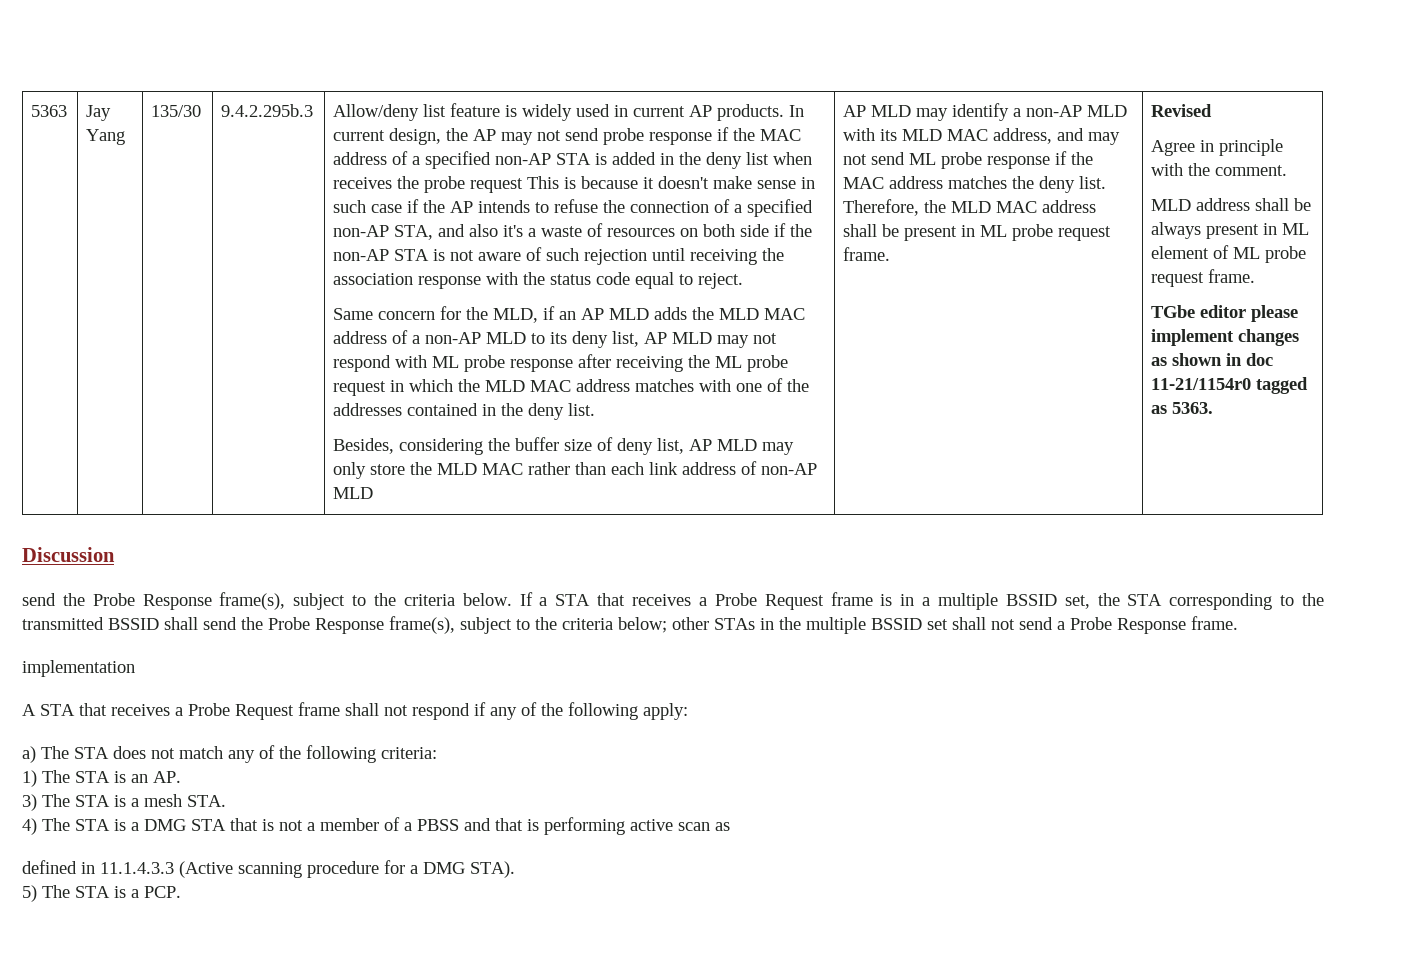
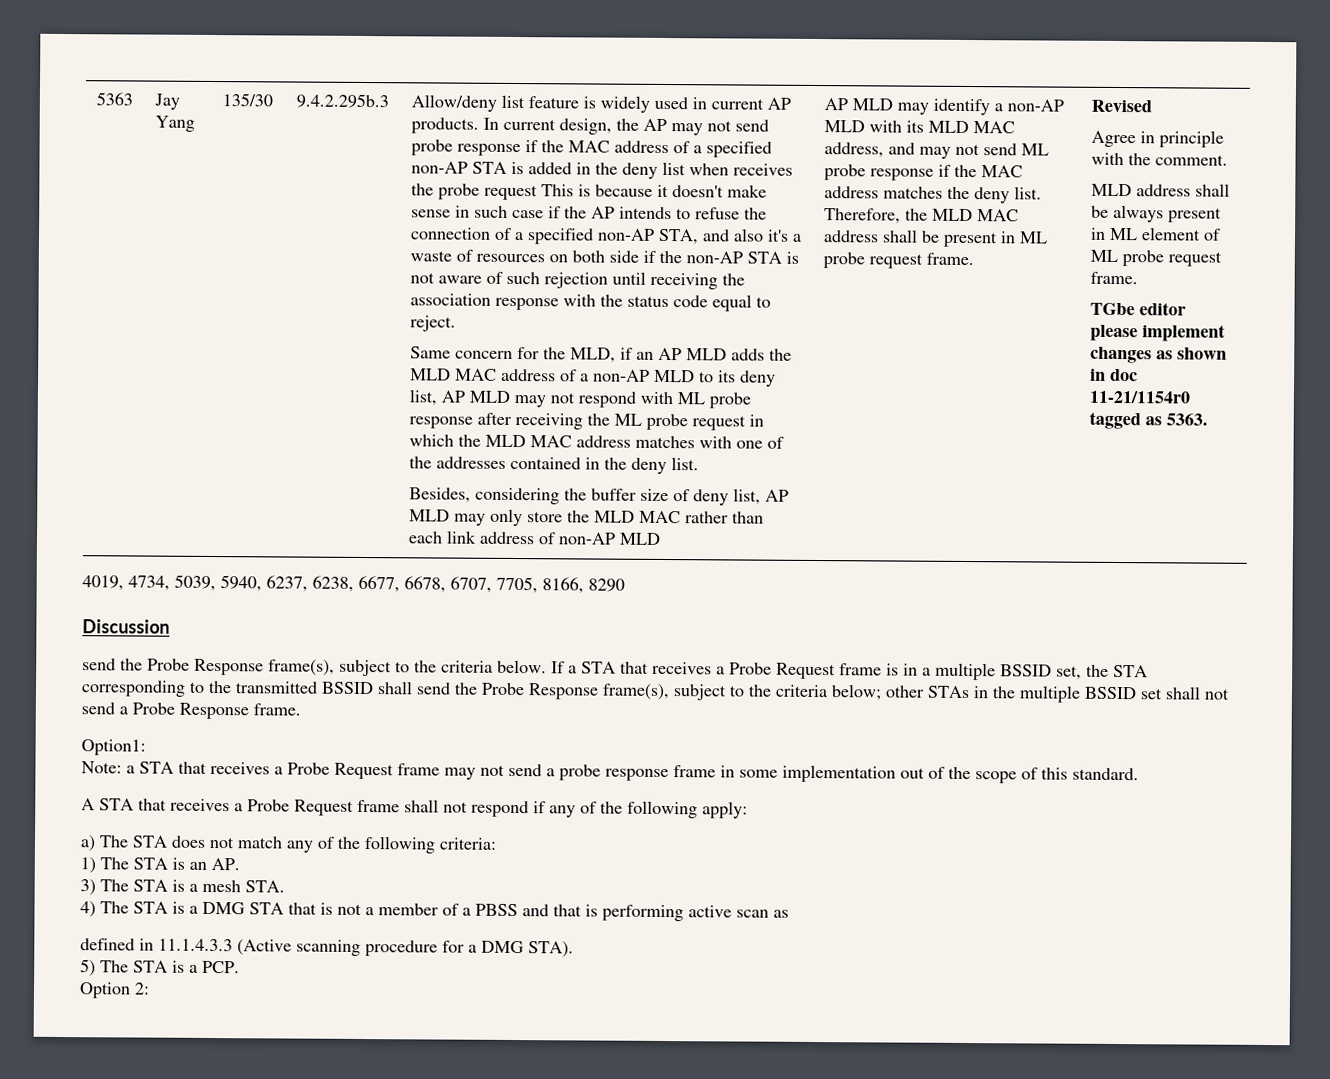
+ 4019, 4734, 5039, 5940, 6237, 6238, 6677, 6678, 6707, 7705, 8166, 8290
- implementation
+ Option1:
+ Note: a STA that receives a Probe Request frame may not send a probe response frame in some implementation out of the scope of this standard.
+ Option 2:

